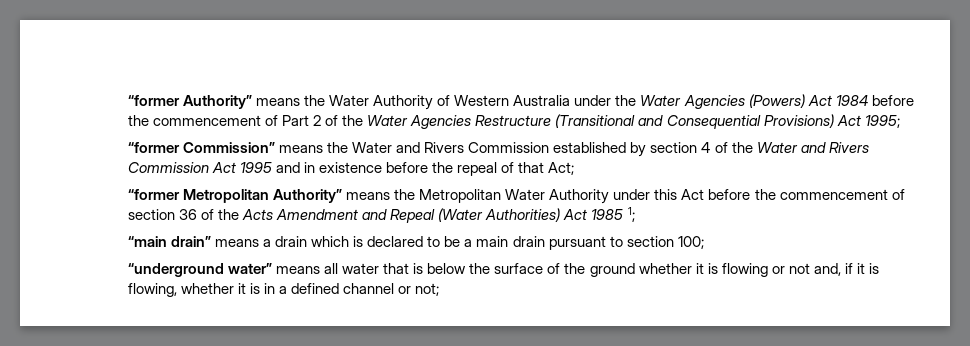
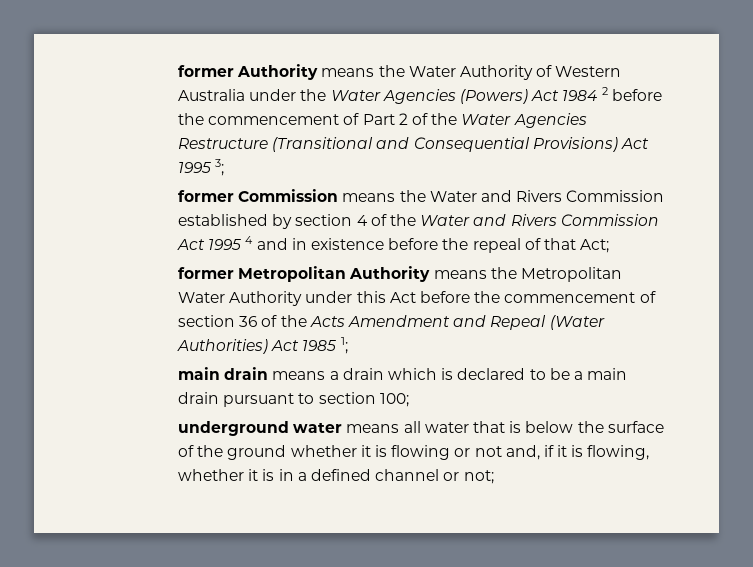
- “former Authority” means the Water Authority of Western Australia under the Water Agencies (Powers) Act 1984 before the commencement of Part 2 of the Water Agencies Restructure (Transitional and Consequential Provisions) Act 1995;
- “former Commission” means the Water and Rivers Commission established by section 4 of the Water and Rivers Commission Act 1995 and in existence before the repeal of that Act;
+ former Authority means the Water Authority of Western Australia under the Water Agencies (Powers) Act 1984 2 before the commencement of Part 2 of the Water Agencies Restructure (Transitional and Consequential Provisions) Act 1995 3;
+ former Commission means the Water and Rivers Commission established by section 4 of the Water and Rivers Commission Act 1995 4 and in existence before the repeal of that Act;
- “former Metropolitan Authority” means the Metropolitan Water Authority under this Act before the commencement of section 36 of the Acts Amendment and Repeal (Water Authorities) Act 1985 1;
+ former Metropolitan Authority means the Metropolitan Water Authority under this Act before the commencement of section 36 of the Acts Amendment and Repeal (Water Authorities) Act 1985 1;
- “main drain” means a drain which is declared to be a main drain pursuant to section 100;
+ main drain means a drain which is declared to be a main drain pursuant to section 100;
- “underground water” means all water that is below the surface of the ground whether it is flowing or not and, if it is flowing, whether it is in a defined channel or not;
+ underground water means all water that is below the surface of the ground whether it is flowing or not and, if it is flowing, whether it is in a defined channel or not;

